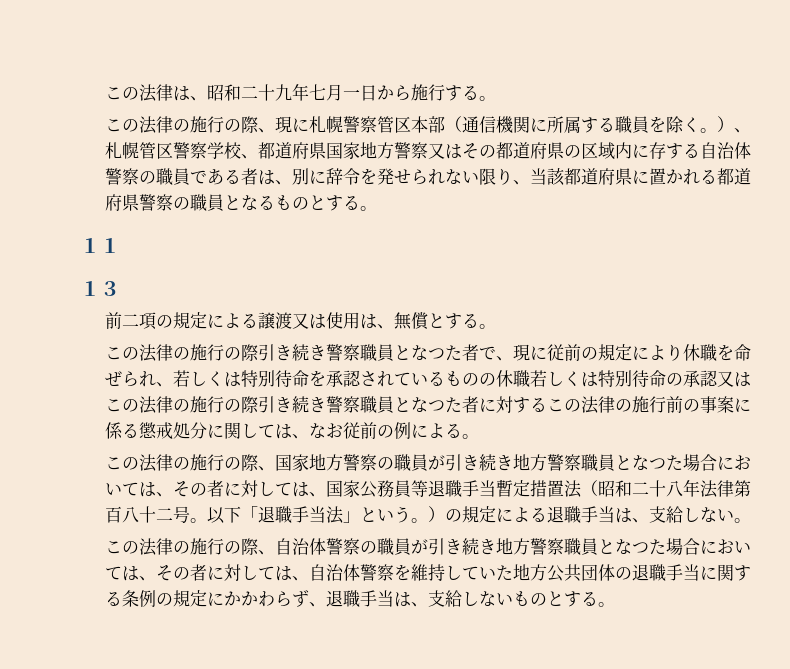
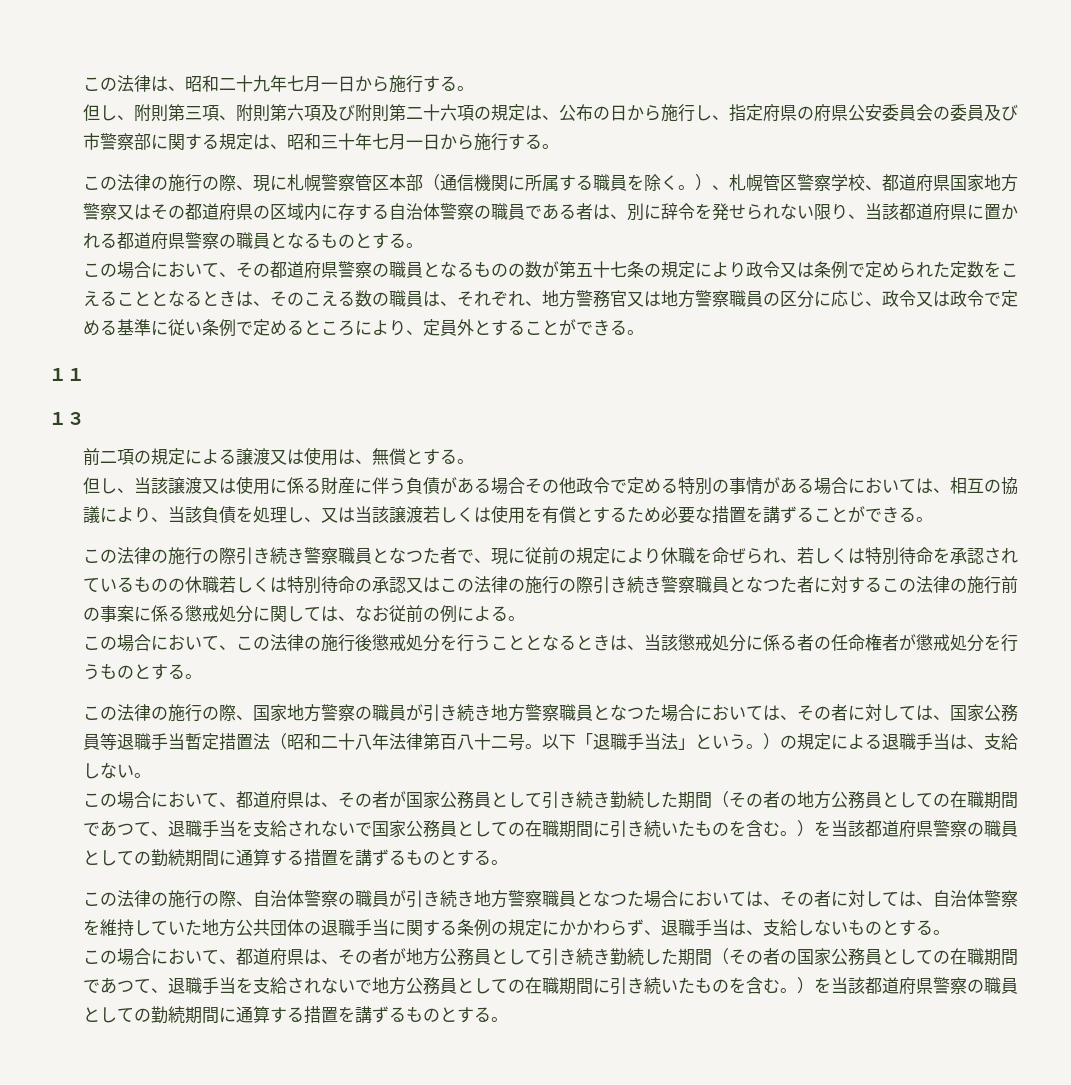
+ 但し、附則第三項、附則第六項及び附則第二十六項の規定は、公布の日から施行し、指定府県の府県公安委員会の委員及び市警察部に関する規定は、昭和三十年七月一日から施行する。
+ この場合において、その都道府県警察の職員となるものの数が第五十七条の規定により政令又は条例で定められた定数をこえることとなるときは、そのこえる数の職員は、それぞれ、地方警務官又は地方警察職員の区分に応じ、政令又は政令で定める基準に従い条例で定めるところにより、定員外とすることができる。
+ 但し、当該譲渡又は使用に係る財産に伴う負債がある場合その他政令で定める特別の事情がある場合においては、相互の協議により、当該負債を処理し、又は当該譲渡若しくは使用を有償とするため必要な措置を講ずることができる。
+ この場合において、この法律の施行後懲戒処分を行うこととなるときは、当該懲戒処分に係る者の任命権者が懲戒処分を行うものとする。
+ この場合において、都道府県は、その者が国家公務員として引き続き勤続した期間（その者の地方公務員としての在職期間であつて、退職手当を支給されないで国家公務員としての在職期間に引き続いたものを含む。）を当該都道府県警察の職員としての勤続期間に通算する措置を講ずるものとする。
+ この場合において、都道府県は、その者が地方公務員として引き続き勤続した期間（その者の国家公務員としての在職期間であつて、退職手当を支給されないで地方公務員としての在職期間に引き続いたものを含む。）を当該都道府県警察の職員としての勤続期間に通算する措置を講ずるものとする。

